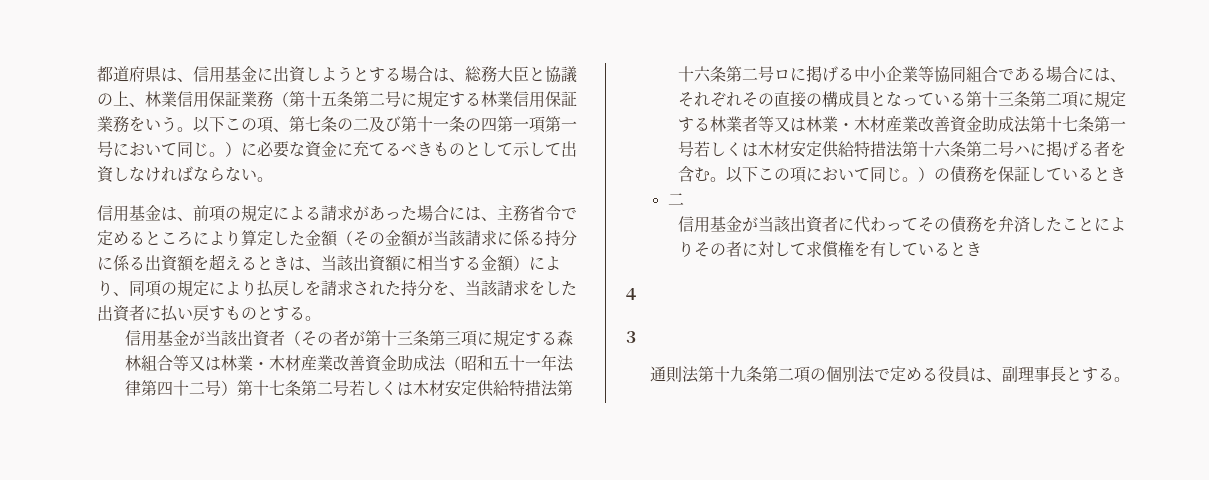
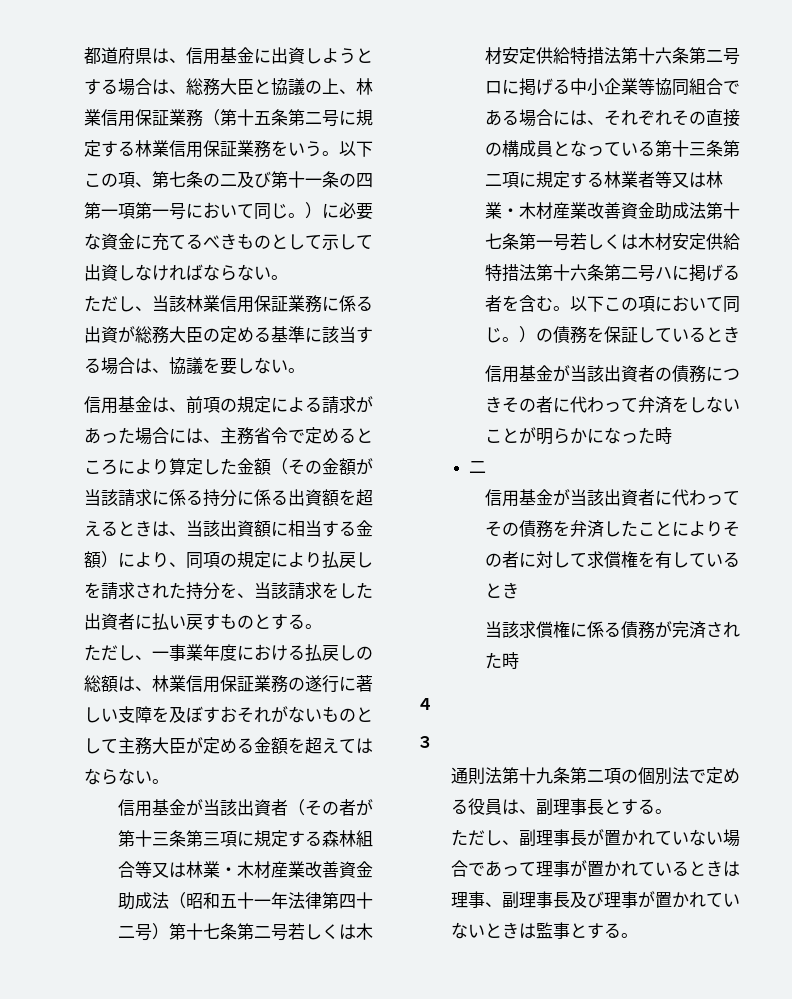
+ ただし、当該林業信用保証業務に係る出資が総務大臣の定める基準に該当する場合は、協議を要しない。
+ ただし、一事業年度における払戻しの総額は、林業信用保証業務の遂行に著しい支障を及ぼすおそれがないものとして主務大臣が定める金額を超えてはならない。
+ 信用基金が当該出資者の債務につきその者に代わって弁済をしないことが明らかになった時
+ 当該求償権に係る債務が完済された時
+ ただし、副理事長が置かれていない場合であって理事が置かれているときは理事、副理事長及び理事が置かれていないときは監事とする。

